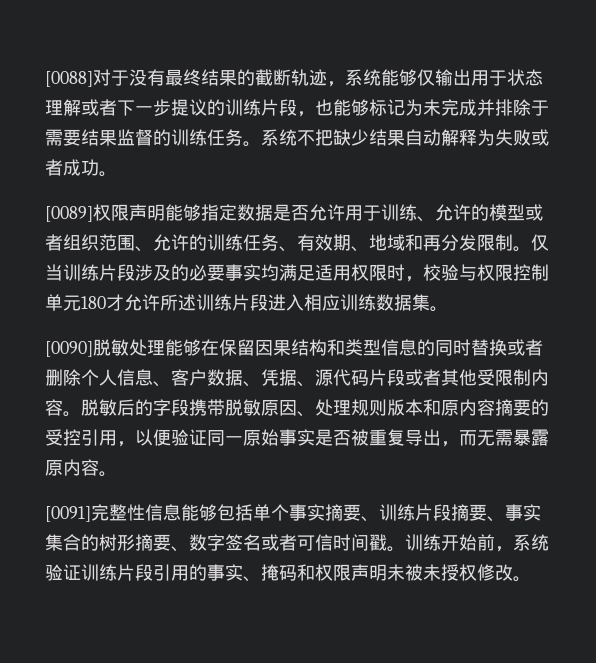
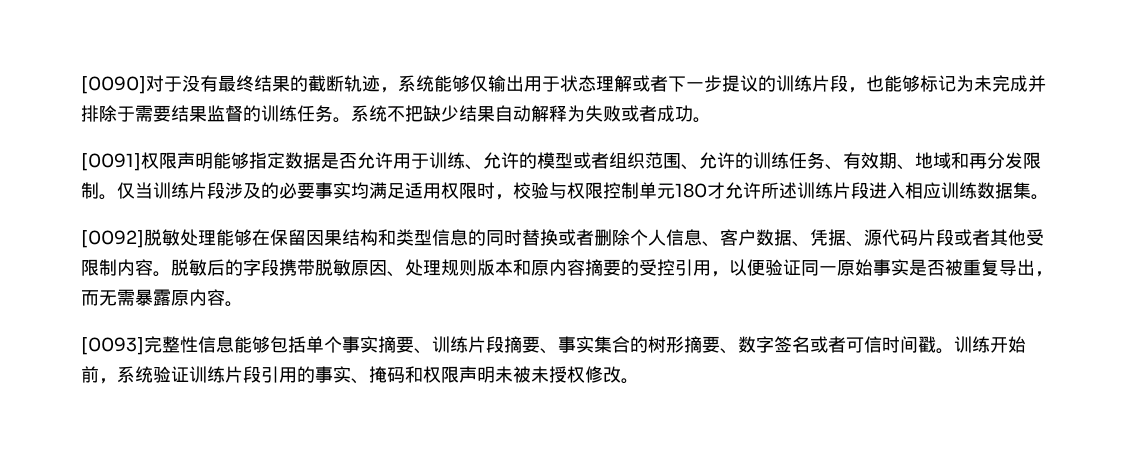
- [0088]对于没有最终结果的截断轨迹，系统能够仅输出用于状态理解或者下一步提议的训练片段，也能够标记为未完成并排除于需要结果监督的训练任务。
+ [0090]对于没有最终结果的截断轨迹，系统能够仅输出用于状态理解或者下一步提议的训练片段，也能够标记为未完成并排除于需要结果监督的训练任务。
- [0089]权限声明能够指定数据是否允许用于训练、允许的模型或者组织范围、允许的训练任务、有效期、地域和再分发限制。
+ [0091]权限声明能够指定数据是否允许用于训练、允许的模型或者组织范围、允许的训练任务、有效期、地域和再分发限制。
- [0090]脱敏处理能够在保留因果结构和类型信息的同时替换或者删除个人信息、客户数据、凭据、源代码片段或者其他受限制内容。
+ [0092]脱敏处理能够在保留因果结构和类型信息的同时替换或者删除个人信息、客户数据、凭据、源代码片段或者其他受限制内容。
- [0091]完整性信息能够包括单个事实摘要、训练片段摘要、事实集合的树形摘要、数字签名或者可信时间戳。
+ [0093]完整性信息能够包括单个事实摘要、训练片段摘要、事实集合的树形摘要、数字签名或者可信时间戳。

